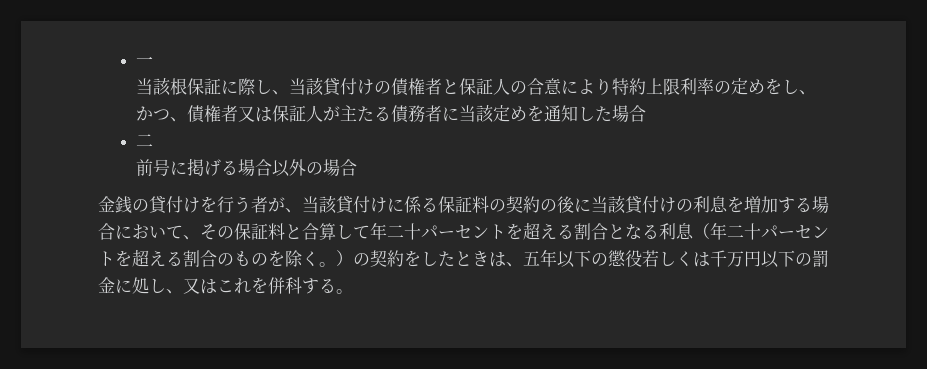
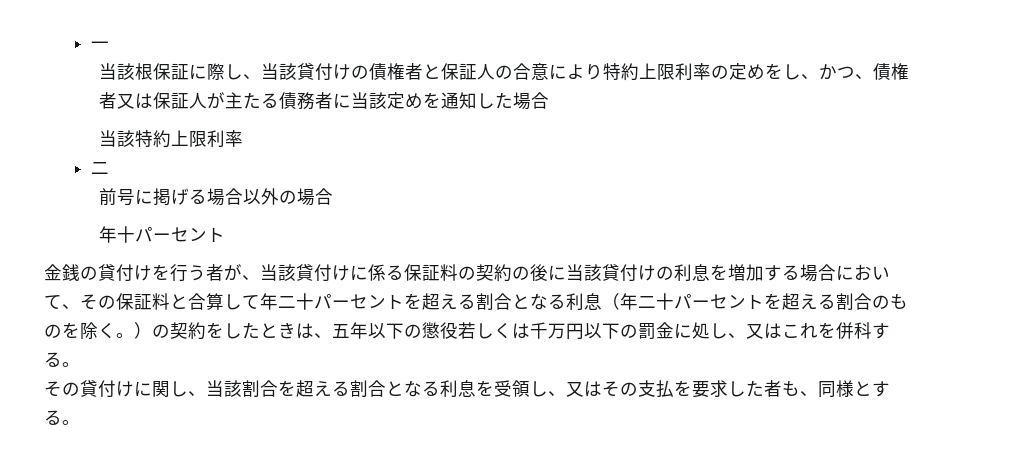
+ 当該特約上限利率
+ 年十パーセント
+ その貸付けに関し、当該割合を超える割合となる利息を受領し、又はその支払を要求した者も、同様とする。

